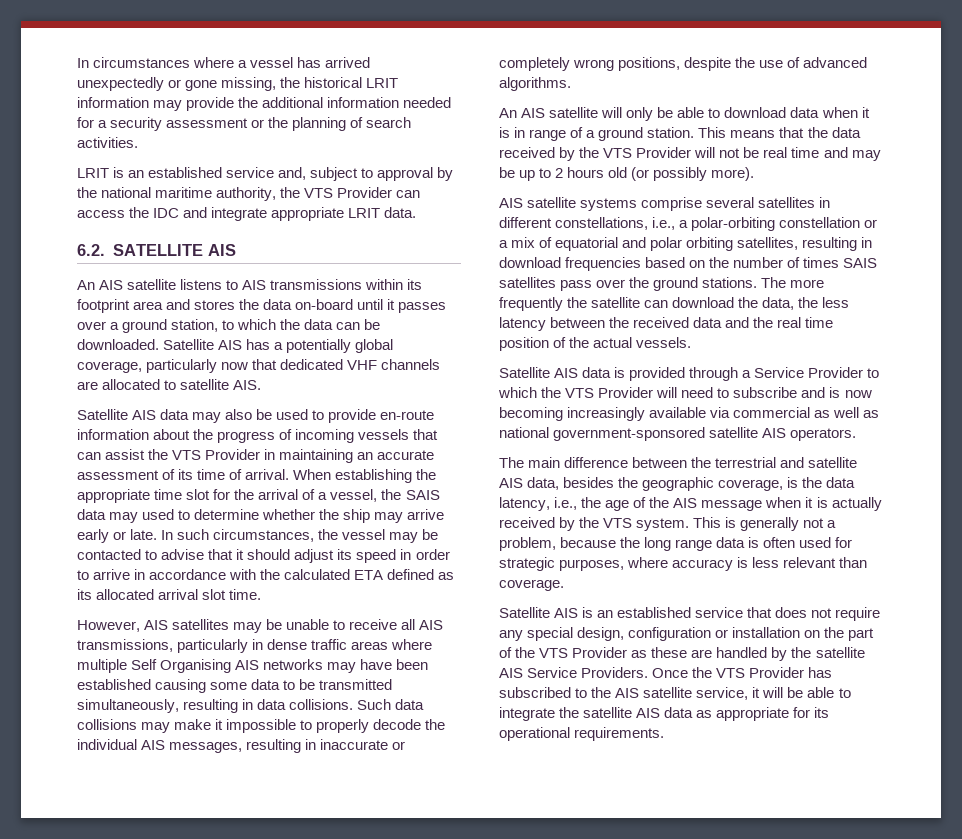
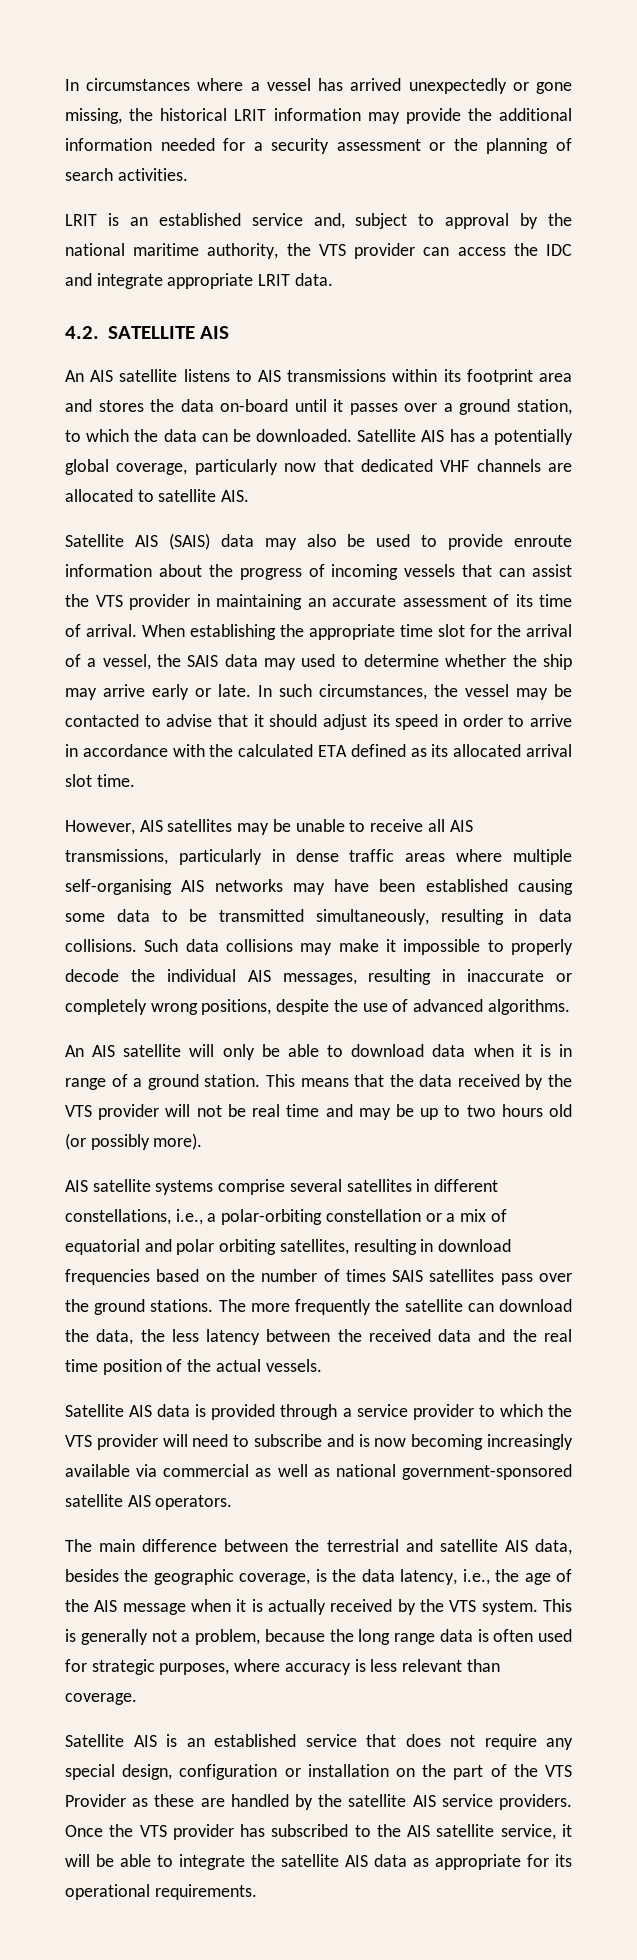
- LRIT is an established service and, subject to approval by the national maritime authority, the VTS Provider can access the IDC and integrate appropriate LRIT data.
+ LRIT is an established service and, subject to approval by the national maritime authority, the VTS provider can access the IDC and integrate appropriate LRIT data.
- 6.2. SATELLITE AIS
+ 4.2. SATELLITE AIS
- Satellite AIS data may also be used to provide en-route information about the progress of incoming vessels that can assist the VTS Provider in maintaining an accurate assessment of its time of arrival.
+ Satellite AIS (SAIS) data may also be used to provide enroute information about the progress of incoming vessels that can assist the VTS provider in maintaining an accurate assessment of its time of arrival.
- However, AIS satellites may be unable to receive all AIS transmissions, particularly in dense traffic areas where multiple Self Organising AIS networks may have been established causing some data to be transmitted simultaneously, resulting in data collisions.
+ However, AIS satellites may be unable to receive all AIS transmissions, particularly in dense traffic areas where multiple self-organising AIS networks may have been established causing some data to be transmitted simultaneously, resulting in data collisions.
- This means that the data received by the VTS Provider will not be real time and may be up to 2 hours old (or possibly more).
+ This means that the data received by the VTS provider will not be real time and may be up to two hours old (or possibly more).
- Satellite AIS data is provided through a Service Provider to which the VTS Provider will need to subscribe and is now becoming increasingly available via commercial as well as national government-sponsored satellite AIS operators.
+ Satellite AIS data is provided through a service provider to which the VTS provider will need to subscribe and is now becoming increasingly available via commercial as well as national government-sponsored satellite AIS operators.
- Satellite AIS is an established service that does not require any special design, configuration or installation on the part of the VTS Provider as these are handled by the satellite AIS Service Providers.
+ Satellite AIS is an established service that does not require any special design, configuration or installation on the part of the VTS Provider as these are handled by the satellite AIS service providers.
- Once the VTS Provider has subscribed to the AIS satellite service, it will be able to integrate the satellite AIS data as appropriate for its operational requirements.
+ Once the VTS provider has subscribed to the AIS satellite service, it will be able to integrate the satellite AIS data as appropriate for its operational requirements.

